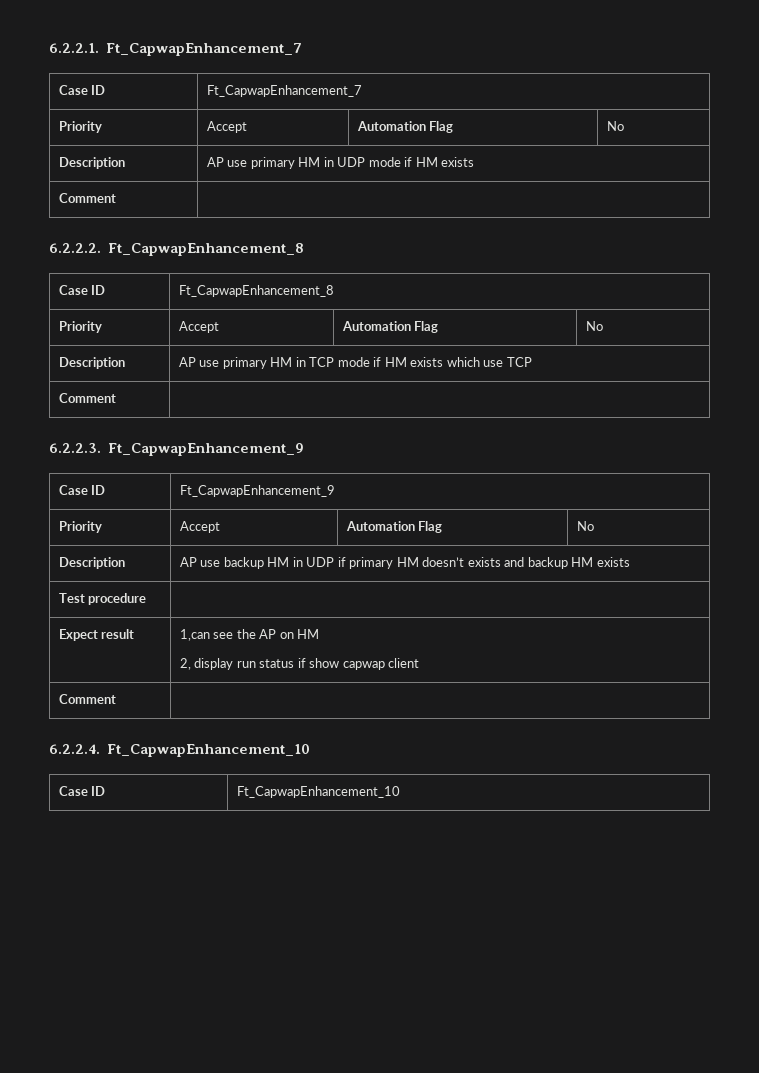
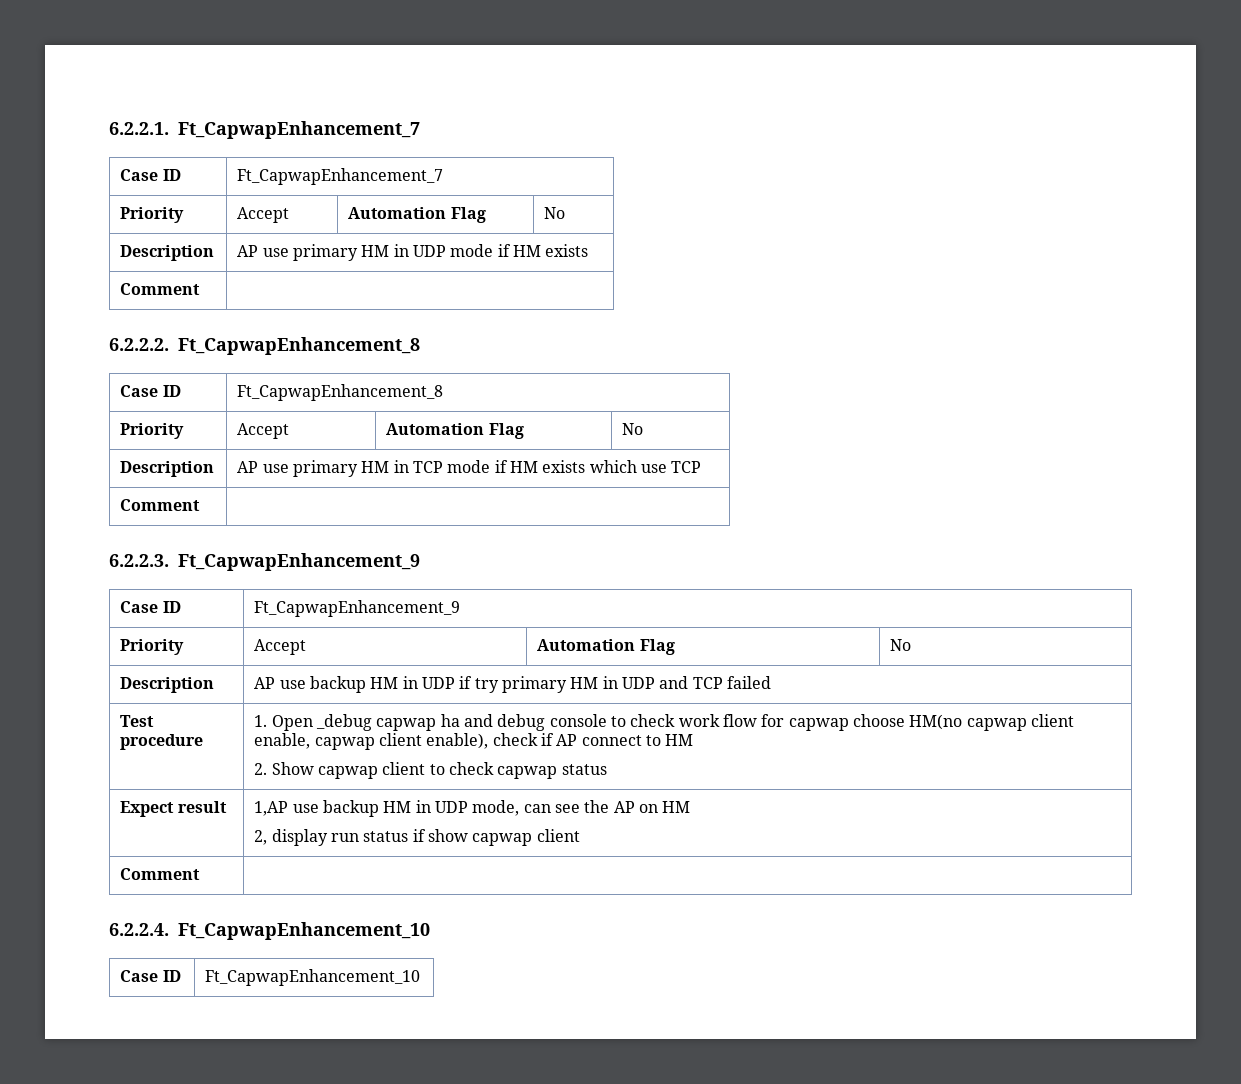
- Description | AP use backup HM in UDP if primary HM doesn’t exists and backup HM exists
- Test procedure |
- Expect result | 1,can see the AP on HM
+ Description | AP use backup HM in UDP if try primary HM in UDP and TCP failed
+ Test procedure | 1. Open _debug capwap ha and debug console to check work flow for capwap choose HM(no capwap client enable, capwap client enable), check if AP connect to HM
+ 2. Show capwap client to check capwap status
+ Expect result | 1,AP use backup HM in UDP mode, can see the AP on HM

